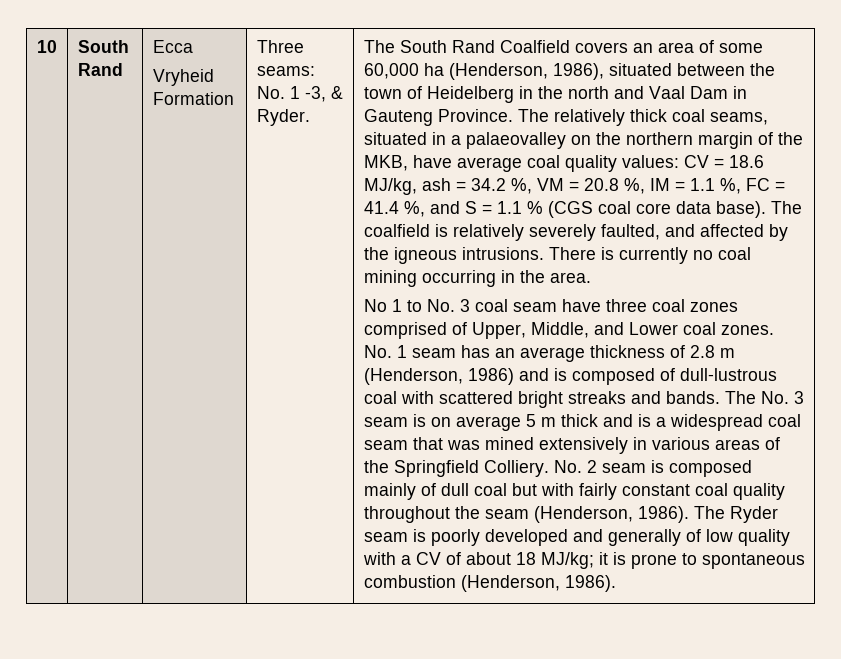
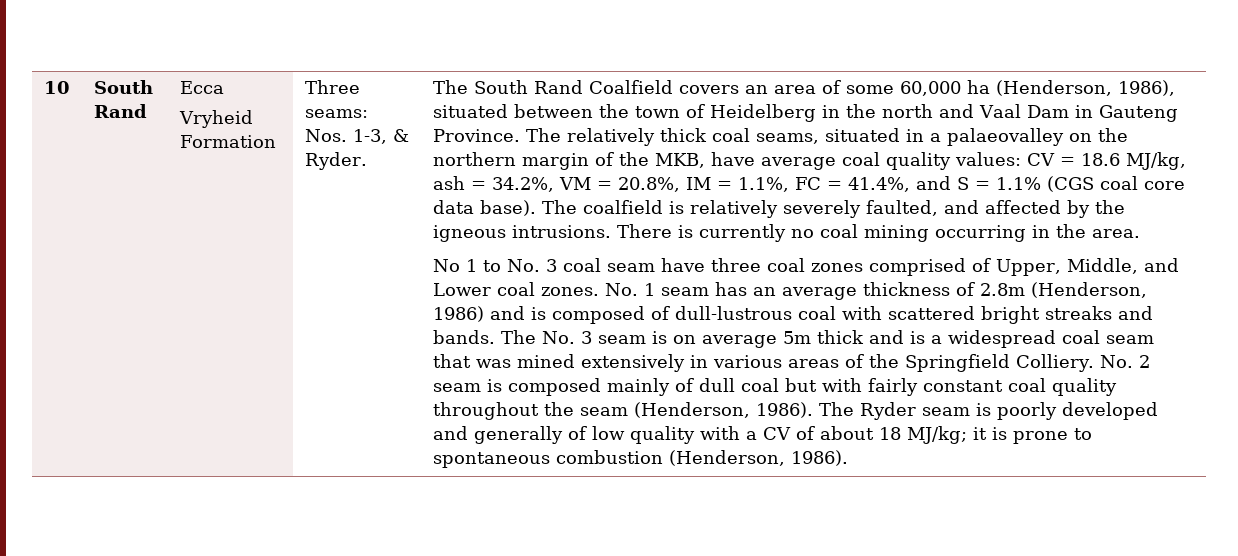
- Three seams: No. 1 -3, & Ryder.
+ Three seams: Nos. 1-3, & Ryder.
- The relatively thick coal seams, situated in a palaeovalley on the northern margin of the MKB, have average coal quality values: CV = 18.6 MJ/kg, ash = 34.2 %, VM = 20.8 %, IM = 1.1 %, FC = 41.4 %, and S = 1.1 % (CGS coal core data base).
+ The relatively thick coal seams, situated in a palaeovalley on the northern margin of the MKB, have average coal quality values: CV = 18.6 MJ/kg, ash = 34.2%, VM = 20.8%, IM = 1.1%, FC = 41.4%, and S = 1.1% (CGS coal core data base).
- No. 1 seam has an average thickness of 2.8 m (Henderson, 1986) and is composed of dull-lustrous coal with scattered bright streaks and bands.
+ No. 1 seam has an average thickness of 2.8m (Henderson, 1986) and is composed of dull-lustrous coal with scattered bright streaks and bands.
- The No. 3 seam is on average 5 m thick and is a widespread coal seam that was mined extensively in various areas of the Springfield Colliery.
+ The No. 3 seam is on average 5m thick and is a widespread coal seam that was mined extensively in various areas of the Springfield Colliery.

